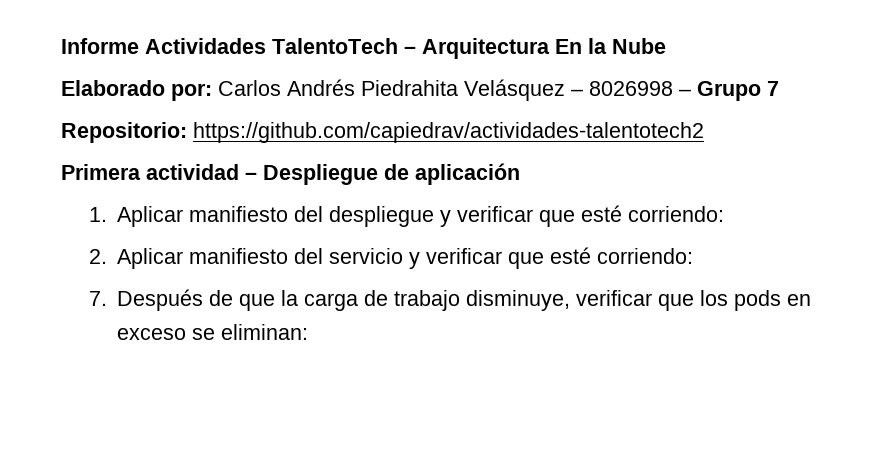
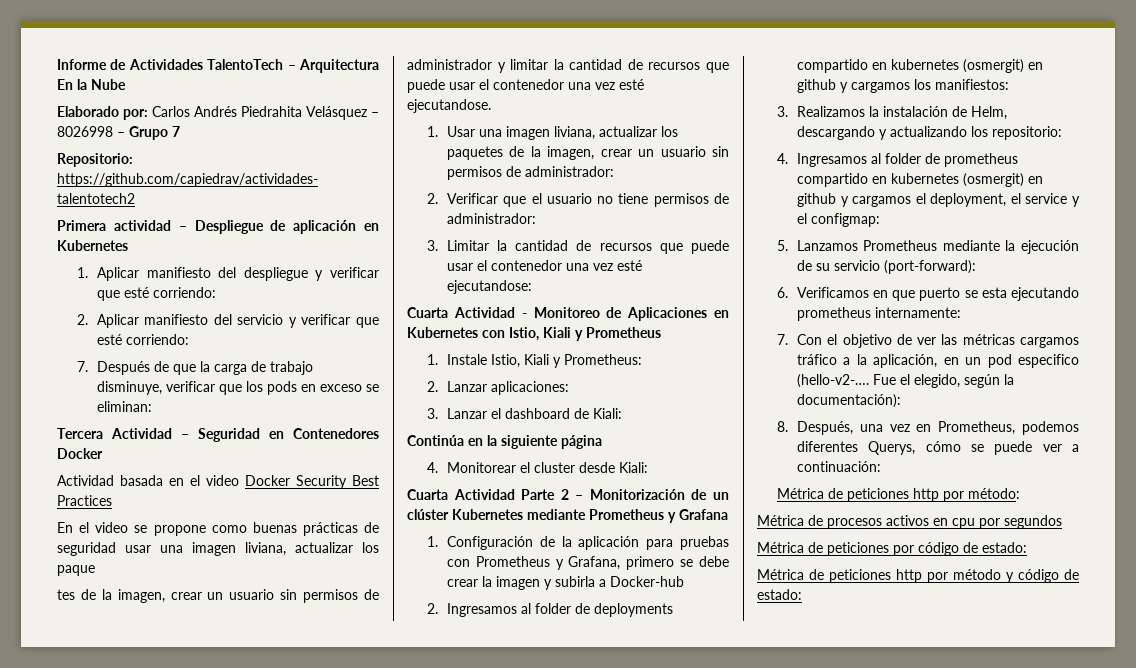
- Informe Actividades TalentoTech – Arquitectura En la Nube
+ Informe de Actividades TalentoTech – Arquitectura En la Nube
- Primera actividad – Despliegue de aplicación
+ Primera actividad – Despliegue de aplicación en Kubernetes
+ Tercera Actividad – Seguridad en Contenedores Docker
+ Actividad basada en el video Docker Security Best Practices
+ En el video se propone como buenas prácticas de seguridad usar una imagen liviana, actualizar los paque
+ tes de la imagen, crear un usuario sin permisos de administrador y limitar la cantidad de recursos que puede usar el contenedor una vez esté ejecutandose.
+ 1. Usar una imagen liviana, actualizar los paquetes de la imagen, crear un usuario sin permisos de administrador:
+ 2. Verificar que el usuario no tiene permisos de administrador:
+ 3. Limitar la cantidad de recursos que puede usar el contenedor una vez esté ejecutandose:
+ Cuarta Actividad - Monitoreo de Aplicaciones en Kubernetes con Istio, Kiali y Prometheus
+ 1. Instale Istio, Kiali y Prometheus:
+ 2. Lanzar aplicaciones:
+ 3. Lanzar el dashboard de Kiali:
+ Continúa en la siguiente página
+ 4. Monitorear el cluster desde Kiali:
+ Cuarta Actividad Parte 2 – Monitorización de un clúster Kubernetes mediante Prometheus y Grafana
+ 1. Configuración de la aplicación para pruebas con Prometheus y Grafana, primero se debe crear la imagen y subirla a Docker-hub
+ 2. Ingresamos al folder de deployments compartido en kubernetes (osmergit) en github y cargamos los manifiestos:
+ 3. Realizamos la instalación de Helm, descargando y actualizando los repositorio:
+ 4. Ingresamos al folder de prometheus compartido en kubernetes (osmergit) en github y cargamos el deployment, el service y el configmap:
+ 5. Lanzamos Prometheus mediante la ejecución de su servicio (port-forward):
+ 6. Verificamos en que puerto se esta ejecutando prometheus internamente:
+ 7. Con el objetivo de ver las métricas cargamos tráfico a la aplicación, en un pod especifico (hello-v2-…. Fue el elegido, según la documentación):
+ 8. Después, una vez en Prometheus, podemos diferentes Querys, cómo se puede ver a continuación:
+ Métrica de peticiones http por método:
+ Métrica de procesos activos en cpu por segundos
+ Métrica de peticiones por código de estado:
+ Métrica de peticiones http por método y código de estado:

